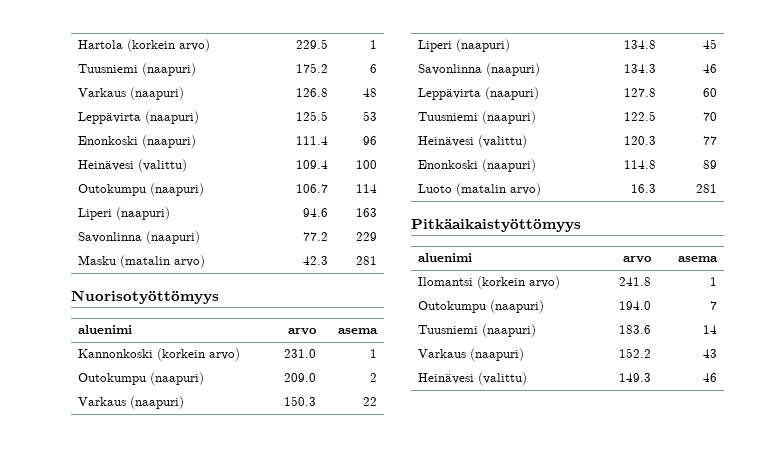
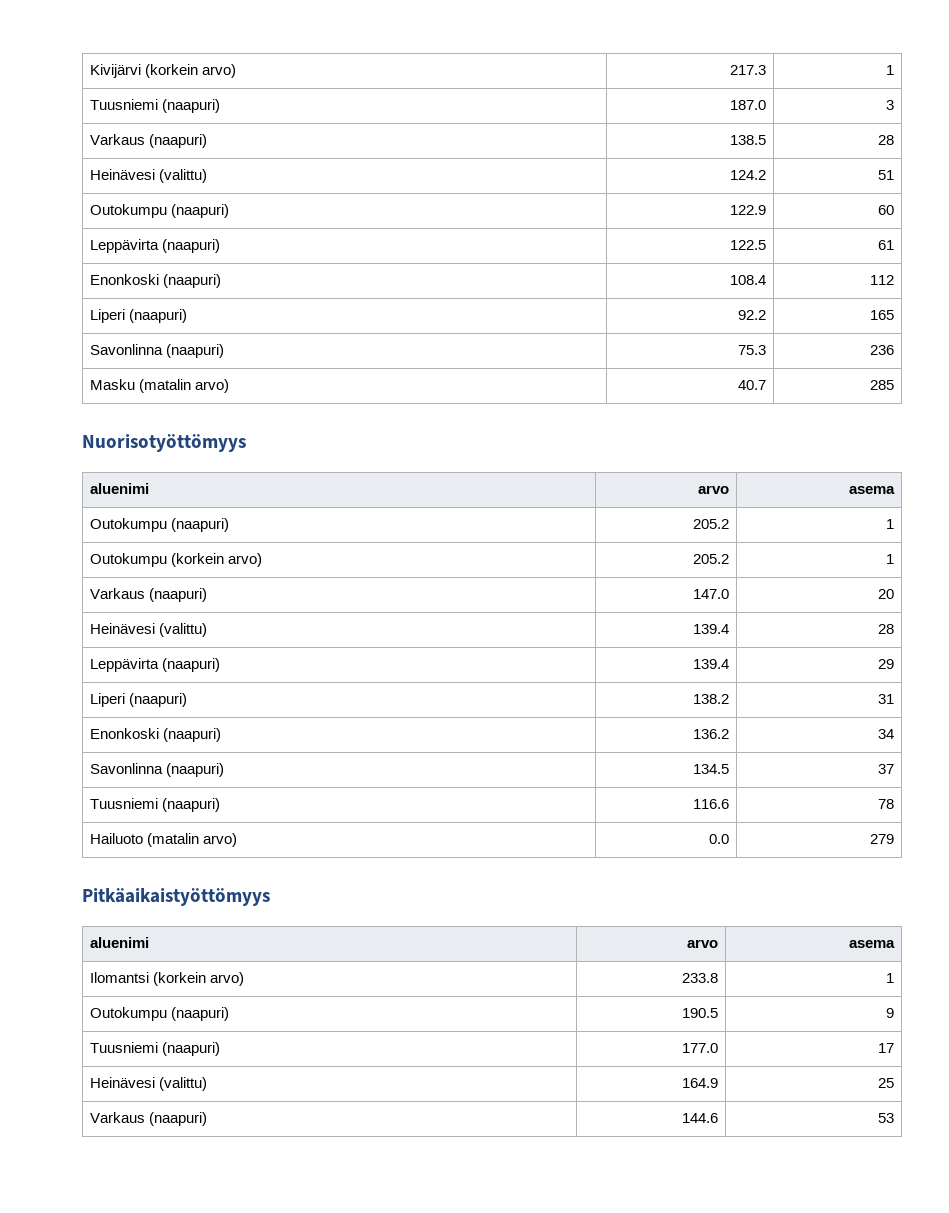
- Hartola (korkein arvo) | 229.5 | 1
+ Kivijärvi (korkein arvo) | 217.3 | 1
- Tuusniemi (naapuri) | 175.2 | 6
- Varkaus (naapuri) | 126.8 | 48
- Leppävirta (naapuri) | 125.5 | 53
- Enonkoski (naapuri) | 111.4 | 96
- Heinävesi (valittu) | 109.4 | 100
- Outokumpu (naapuri) | 106.7 | 114
- Liperi (naapuri) | 94.6 | 163
- Savonlinna (naapuri) | 77.2 | 229
+ Tuusniemi (naapuri) | 187.0 | 3
+ Varkaus (naapuri) | 138.5 | 28
+ Heinävesi (valittu) | 124.2 | 51
+ Outokumpu (naapuri) | 122.9 | 60
+ Leppävirta (naapuri) | 122.5 | 61
+ Enonkoski (naapuri) | 108.4 | 112
+ Liperi (naapuri) | 92.2 | 165
+ Savonlinna (naapuri) | 75.3 | 236
- Masku (matalin arvo) | 42.3 | 281
+ Masku (matalin arvo) | 40.7 | 285
- Kannonkoski (korkein arvo) | 231.0 | 1
- Outokumpu (naapuri) | 209.0 | 2
- Varkaus (naapuri) | 150.3 | 22
- Liperi (naapuri) | 134.8 | 45
- Savonlinna (naapuri) | 134.3 | 46
- Leppävirta (naapuri) | 127.8 | 60
- Tuusniemi (naapuri) | 122.5 | 70
- Heinävesi (valittu) | 120.3 | 77
- Enonkoski (naapuri) | 114.8 | 89
- Luoto (matalin arvo) | 16.3 | 281
+ Outokumpu (naapuri) | 205.2 | 1
+ Outokumpu (korkein arvo) | 205.2 | 1
+ Varkaus (naapuri) | 147.0 | 20
+ Heinävesi (valittu) | 139.4 | 28
+ Leppävirta (naapuri) | 139.4 | 29
+ Liperi (naapuri) | 138.2 | 31
+ Enonkoski (naapuri) | 136.2 | 34
+ Savonlinna (naapuri) | 134.5 | 37
+ Tuusniemi (naapuri) | 116.6 | 78
+ Hailuoto (matalin arvo) | 0.0 | 279
- Ilomantsi (korkein arvo) | 241.8 | 1
- Outokumpu (naapuri) | 194.0 | 7
- Tuusniemi (naapuri) | 183.6 | 14
- Varkaus (naapuri) | 152.2 | 43
- Heinävesi (valittu) | 149.3 | 46
+ Ilomantsi (korkein arvo) | 233.8 | 1
+ Outokumpu (naapuri) | 190.5 | 9
+ Tuusniemi (naapuri) | 177.0 | 17
+ Heinävesi (valittu) | 164.9 | 25
+ Varkaus (naapuri) | 144.6 | 53

